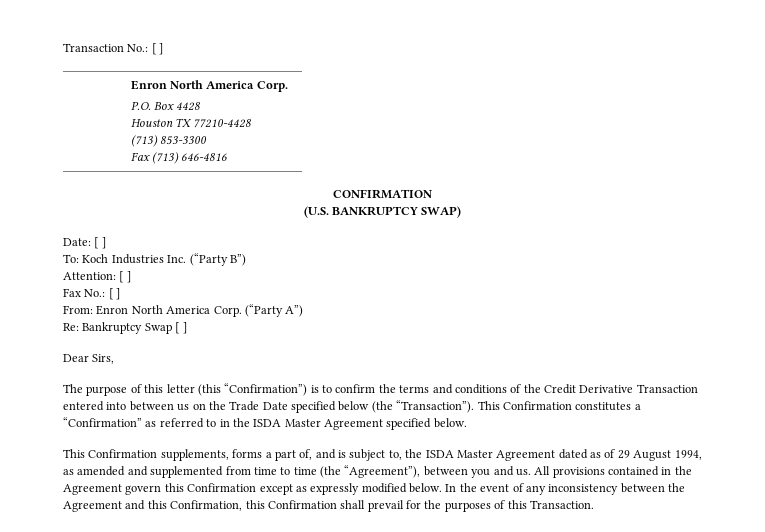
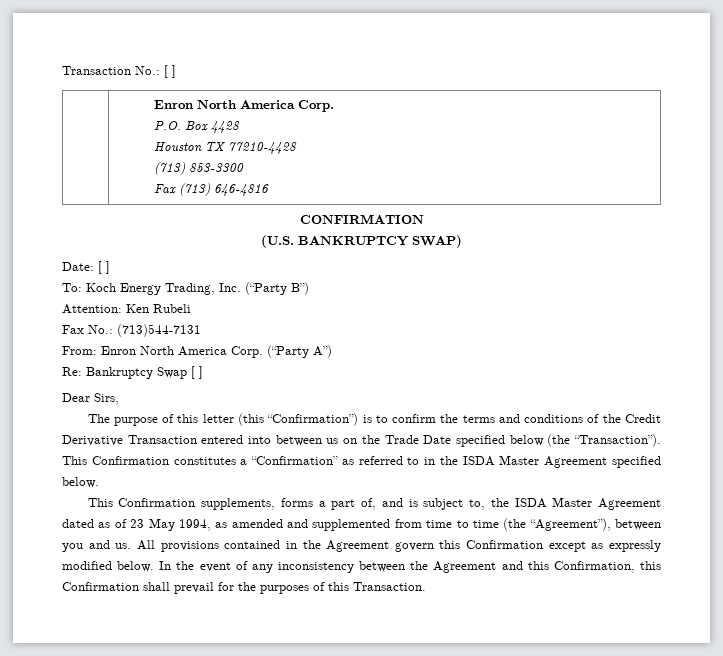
- To: Koch Industries Inc. (“Party B”)
+ To: Koch Energy Trading, Inc. (“Party B”)
- Attention: [ ]
+ Attention: Ken Rubeli
- Fax No.: [ ]
+ Fax No.: (713)544-7131
- This Confirmation supplements, forms a part of, and is subject to, the ISDA Master Agreement dated as of 29 August 1994, as amended and supplemented from time to time (the “Agreement”), between you and us.
+ This Confirmation supplements, forms a part of, and is subject to, the ISDA Master Agreement dated as of 23 May 1994, as amended and supplemented from time to time (the “Agreement”), between you and us.

